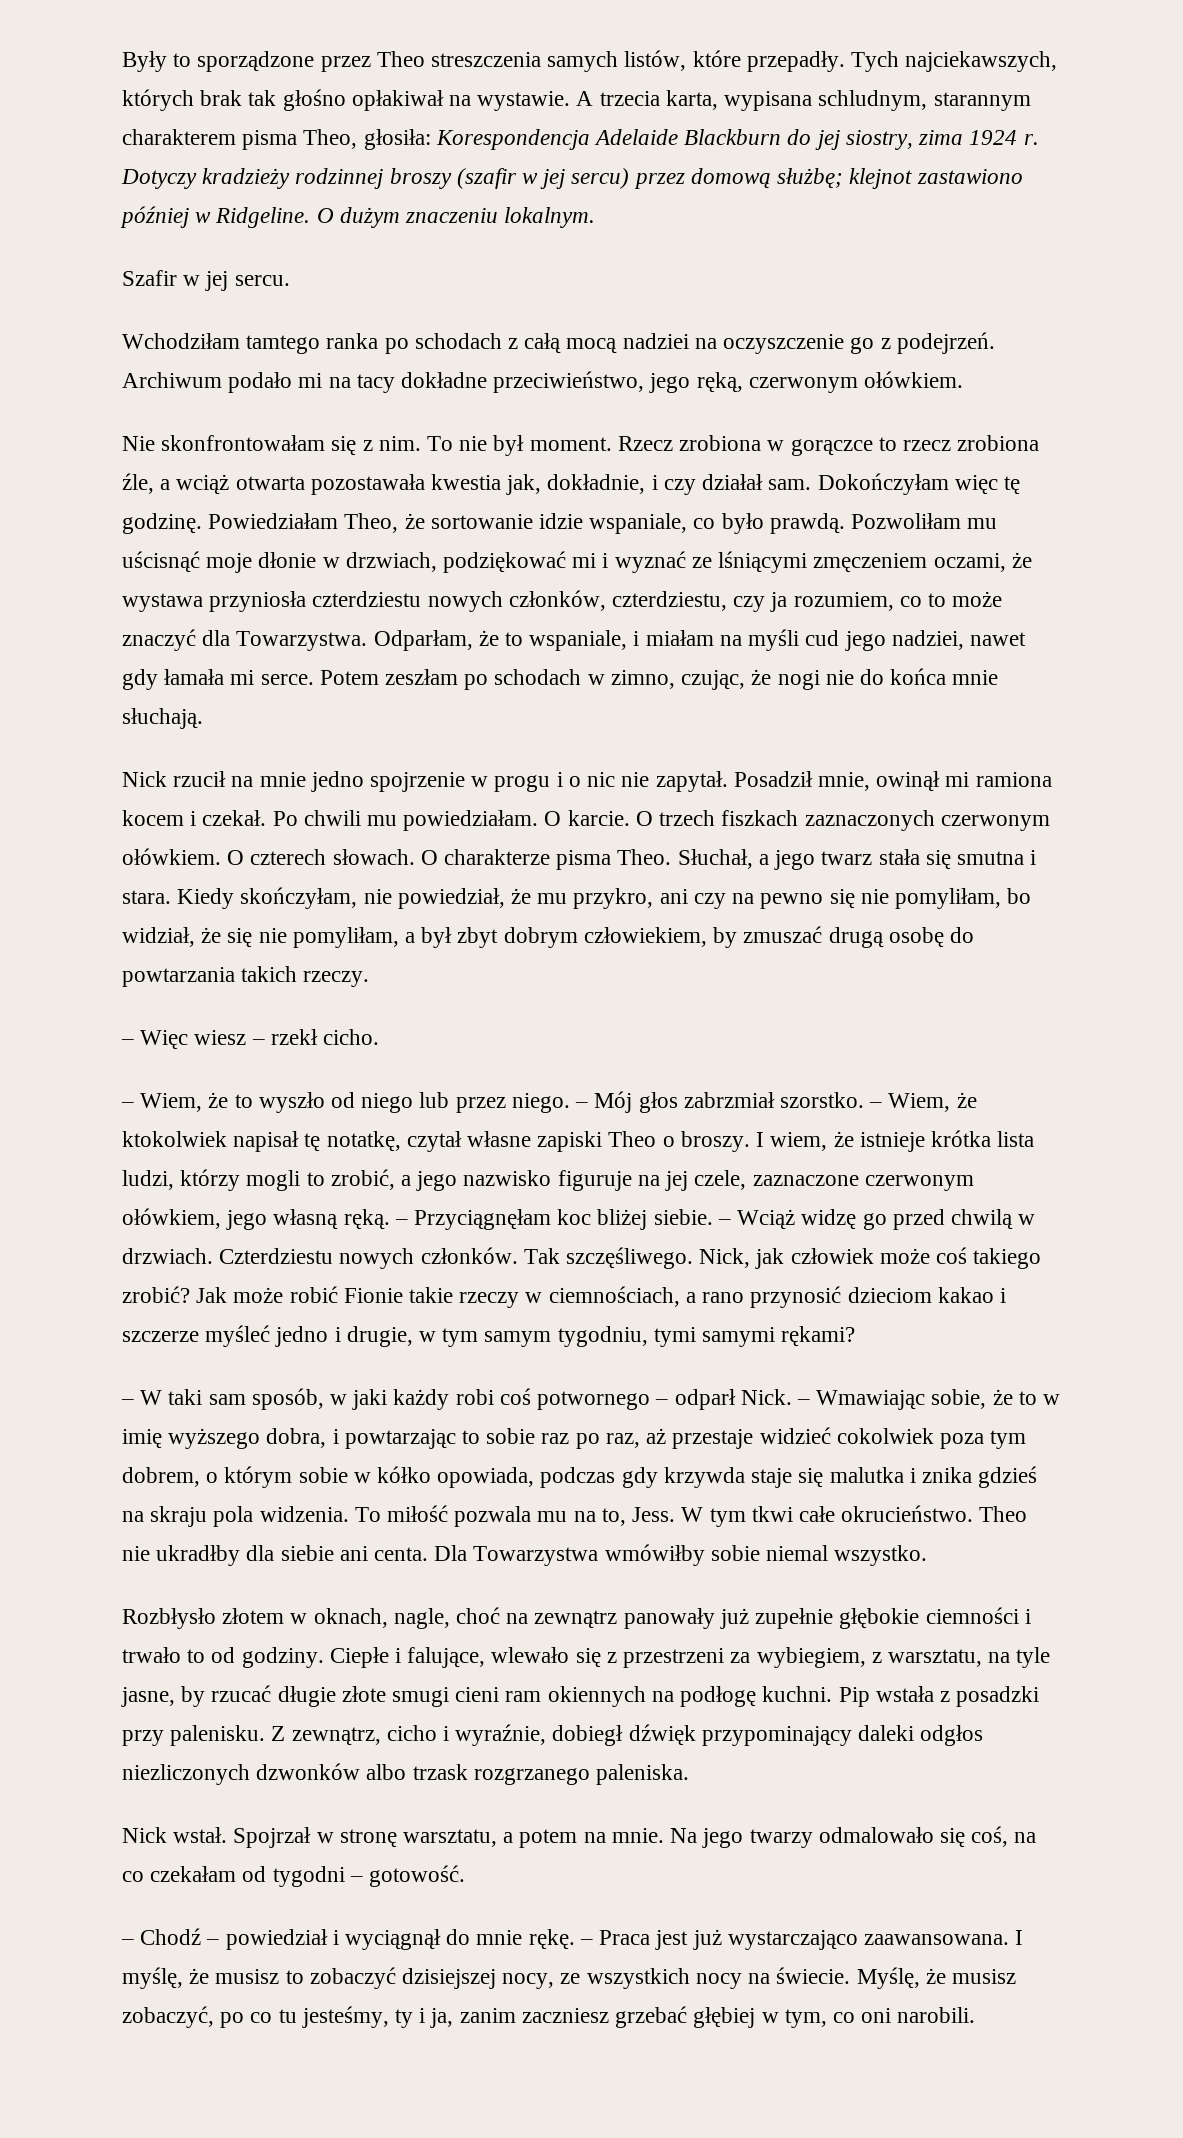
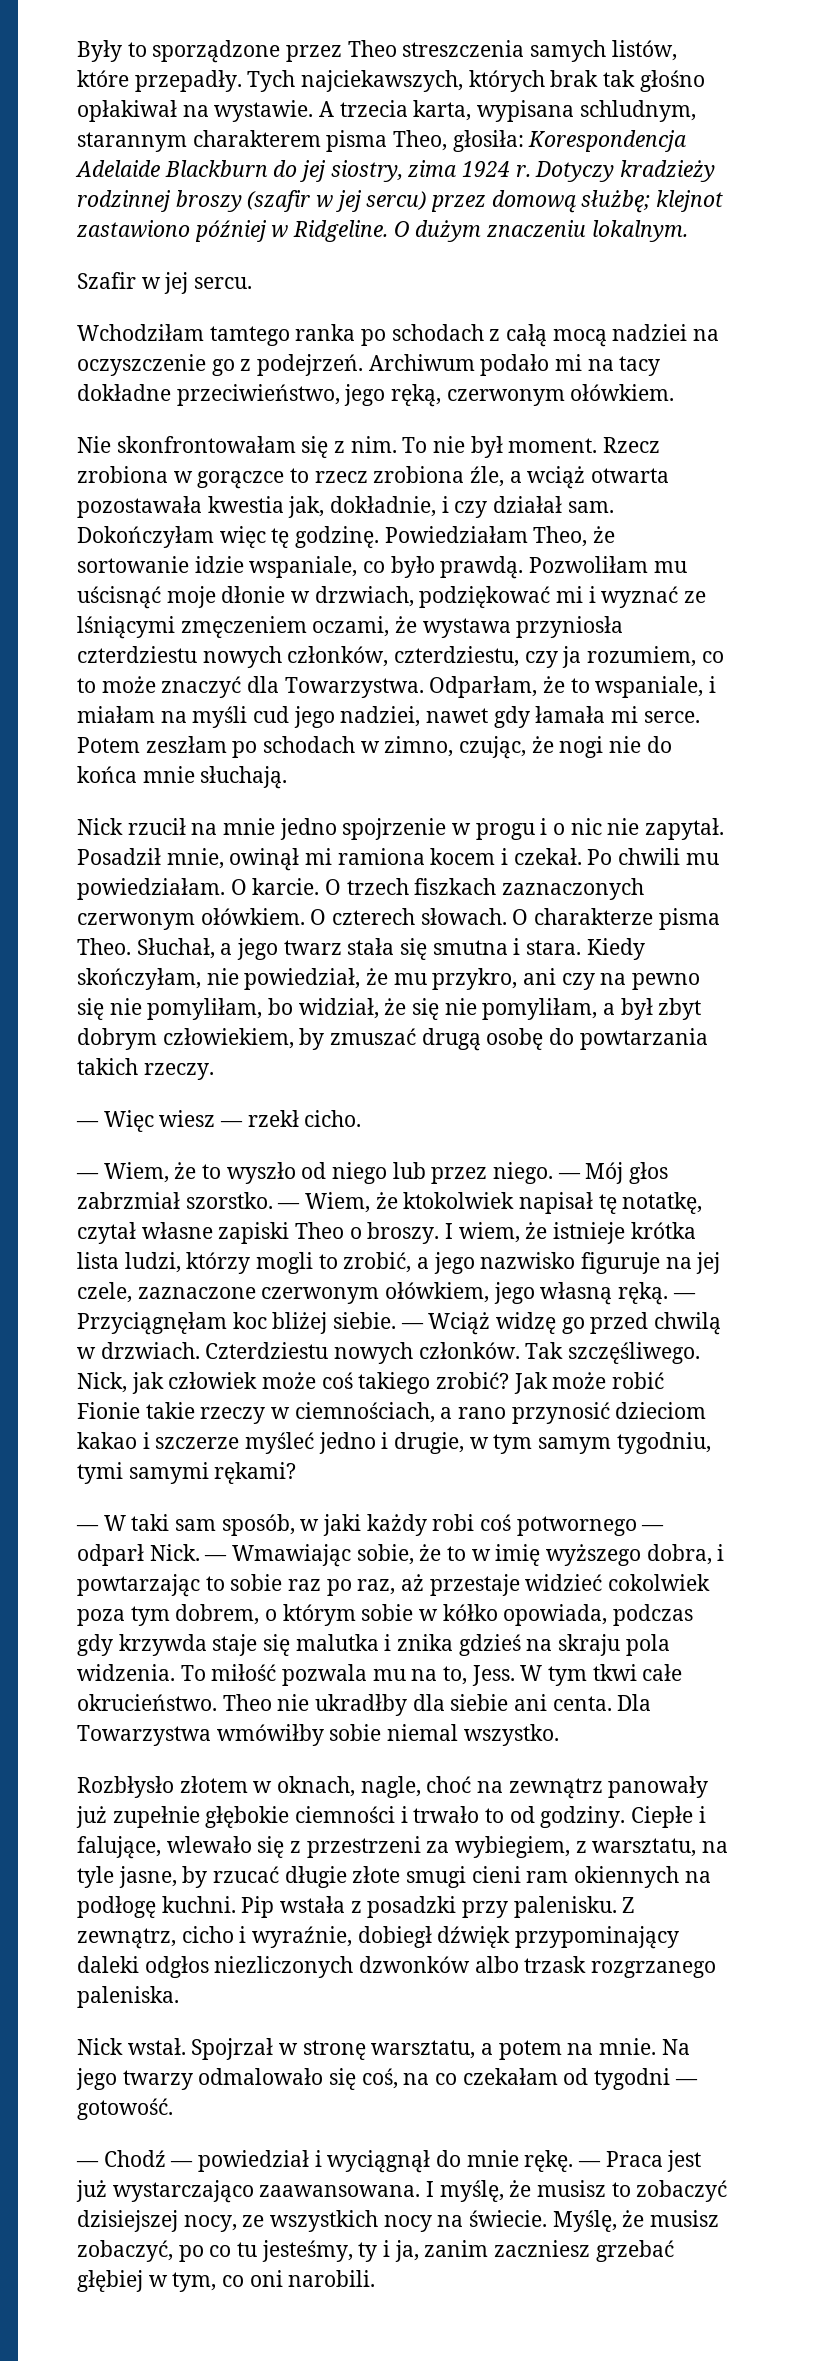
- – Więc wiesz – rzekł cicho.
+ — Więc wiesz — rzekł cicho.
- – Wiem, że to wyszło od niego lub przez niego.
+ — Wiem, że to wyszło od niego lub przez niego.
- – Mój głos zabrzmiał szorstko.
+ — Mój głos zabrzmiał szorstko.
- – Wiem, że ktokolwiek napisał tę notatkę, czytał własne zapiski Theo o broszy.
+ — Wiem, że ktokolwiek napisał tę notatkę, czytał własne zapiski Theo o broszy.
- – Przyciągnęłam koc bliżej siebie.
+ — Przyciągnęłam koc bliżej siebie.
- – Wciąż widzę go przed chwilą w drzwiach.
+ — Wciąż widzę go przed chwilą w drzwiach.
- – W taki sam sposób, w jaki każdy robi coś potwornego – odparł Nick.
+ — W taki sam sposób, w jaki każdy robi coś potwornego — odparł Nick.
- – Wmawiając sobie, że to w imię wyższego dobra, i powtarzając to sobie raz po raz, aż przestaje widzieć cokolwiek poza tym dobrem, o którym sobie w kółko opowiada, podczas gdy krzywda staje się malutka i znika gdzieś na skraju pola widzenia.
+ — Wmawiając sobie, że to w imię wyższego dobra, i powtarzając to sobie raz po raz, aż przestaje widzieć cokolwiek poza tym dobrem, o którym sobie w kółko opowiada, podczas gdy krzywda staje się malutka i znika gdzieś na skraju pola widzenia.
- Na jego twarzy odmalowało się coś, na co czekałam od tygodni – gotowość.
+ Na jego twarzy odmalowało się coś, na co czekałam od tygodni — gotowość.
- – Chodź – powiedział i wyciągnął do mnie rękę.
+ — Chodź — powiedział i wyciągnął do mnie rękę.
- – Praca jest już wystarczająco zaawansowana.
+ — Praca jest już wystarczająco zaawansowana.

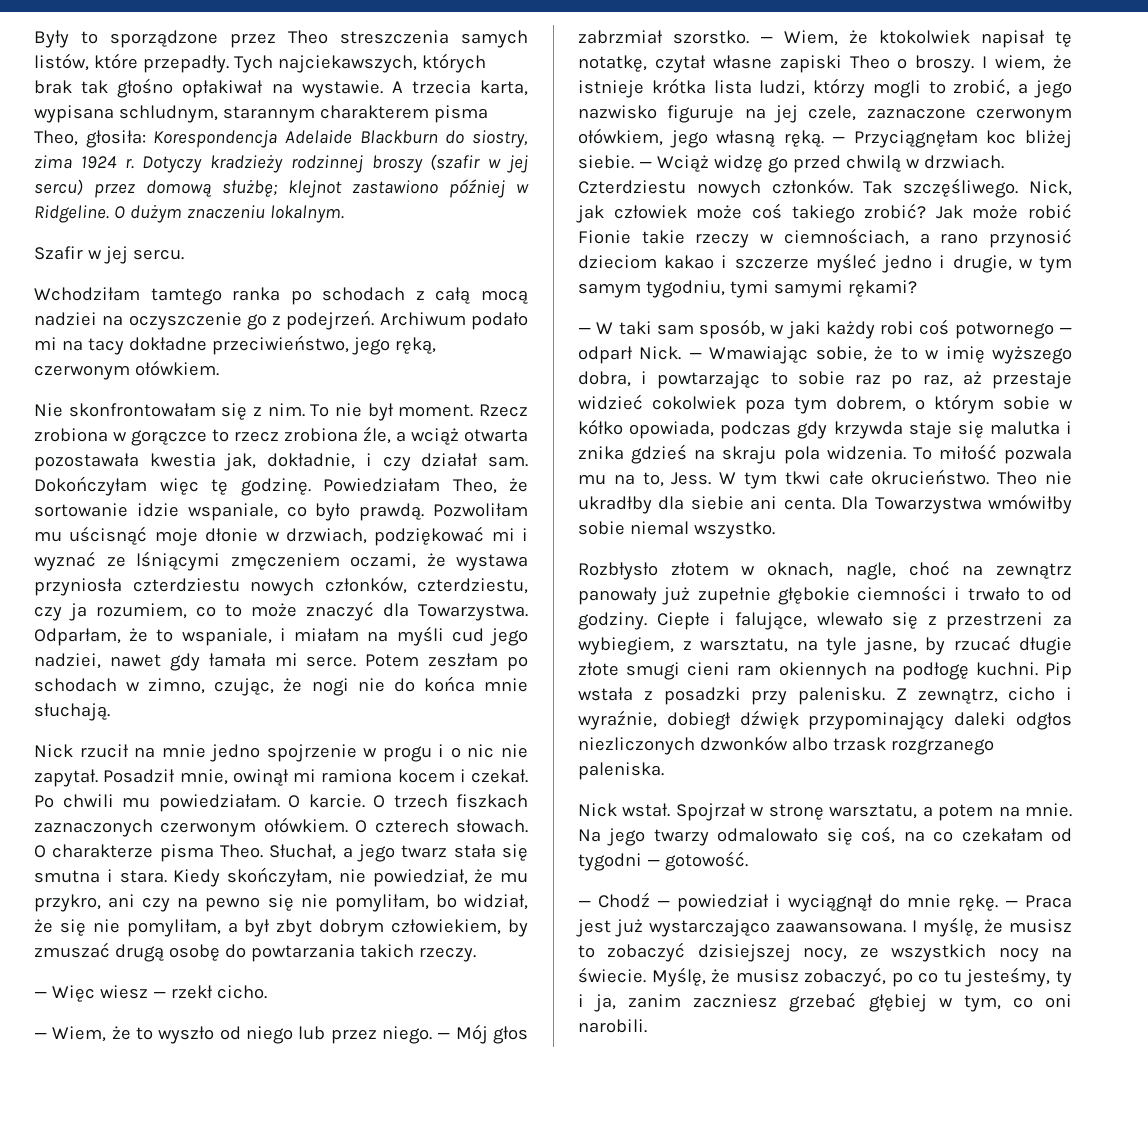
- A trzecia karta, wypisana schludnym, starannym charakterem pisma Theo, głosiła: Korespondencja Adelaide Blackburn do jej siostry, zima 1924 r.
+ A trzecia karta, wypisana schludnym, starannym charakterem pisma Theo, głosiła: Korespondencja Adelaide Blackburn do siostry, zima 1924 r.

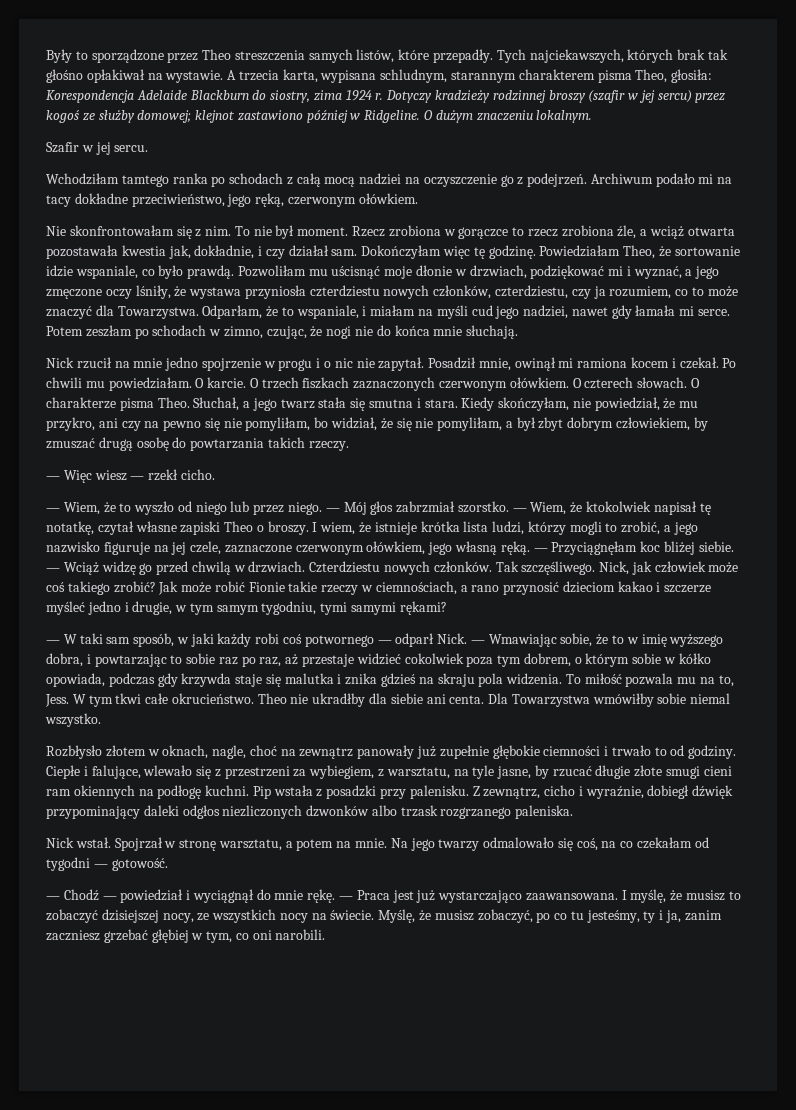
- Dotyczy kradzieży rodzinnej broszy (szafir w jej sercu) przez domową służbę; klejnot zastawiono później w Ridgeline.
+ Dotyczy kradzieży rodzinnej broszy (szafir w jej sercu) przez kogoś ze służby domowej; klejnot zastawiono później w Ridgeline.
- Pozwoliłam mu uścisnąć moje dłonie w drzwiach, podziękować mi i wyznać ze lśniącymi zmęczeniem oczami, że wystawa przyniosła czterdziestu nowych członków, czterdziestu, czy ja rozumiem, co to może znaczyć dla Towarzystwa.
+ Pozwoliłam mu uścisnąć moje dłonie w drzwiach, podziękować mi i wyznać, a jego zmęczone oczy lśniły, że wystawa przyniosła czterdziestu nowych członków, czterdziestu, czy ja rozumiem, co to może znaczyć dla Towarzystwa.

